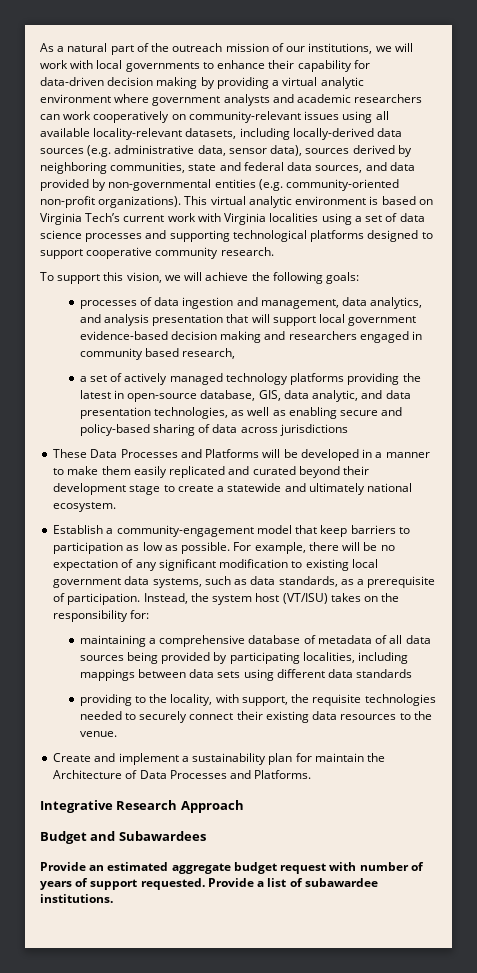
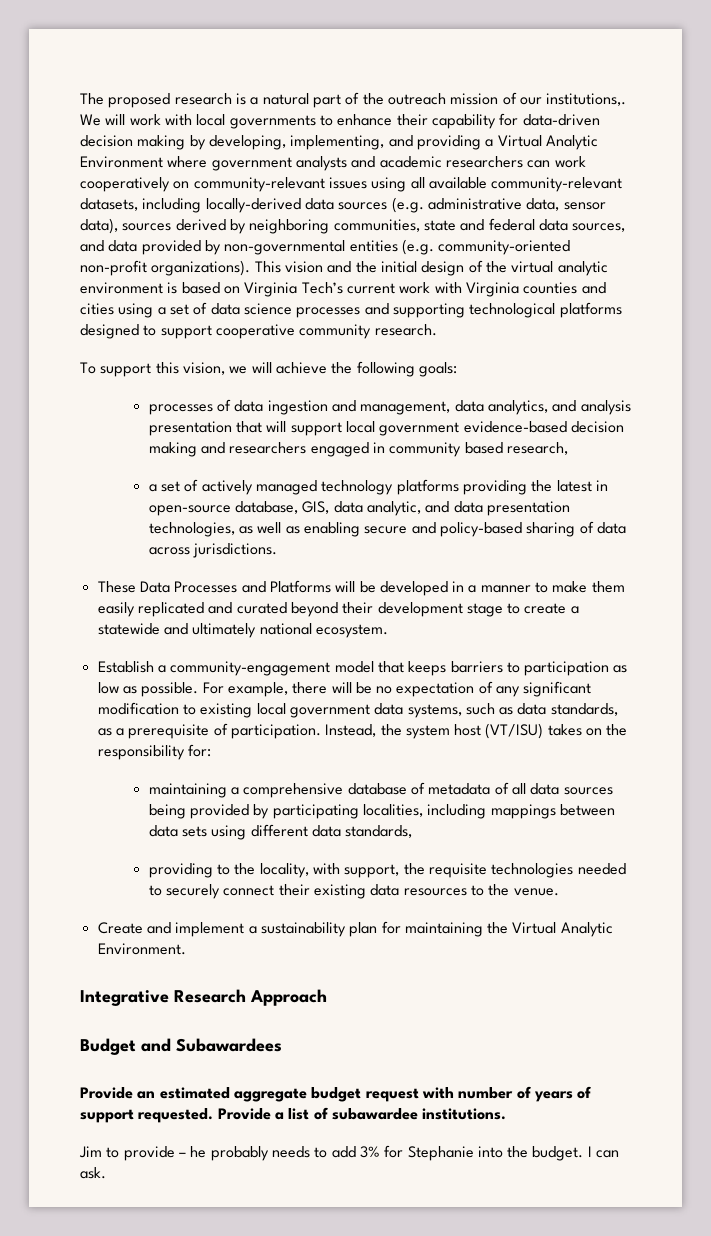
- As a natural part of the outreach mission of our institutions, we will work with local governments to enhance their capability for data-driven decision making by providing a virtual analytic environment where government analysts and academic researchers can work cooperatively on community-relevant issues using all available locality-relevant datasets, including locally-derived data sources (e.g. administrative data, sensor data), sources derived by neighboring communities, state and federal data sources, and data provided by non-governmental entities (e.g. community-oriented non-profit organizations).
+ The proposed research is a natural part of the outreach mission of our institutions,. We will work with local governments to enhance their capability for data-driven decision making by developing, implementing, and providing a Virtual Analytic Environment where government analysts and academic researchers can work cooperatively on community-relevant issues using all available community-relevant datasets, including locally-derived data sources (e.g. administrative data, sensor data), sources derived by neighboring communities, state and federal data sources, and data provided by non-governmental entities (e.g. community-oriented non-profit organizations).
- This virtual analytic environment is based on Virginia Tech’s current work with Virginia localities using a set of data science processes and supporting technological platforms designed to support cooperative community research.
+ This vision and the initial design of the virtual analytic environment is based on Virginia Tech’s current work with Virginia counties and cities using a set of data science processes and supporting technological platforms designed to support cooperative community research.
- a set of actively managed technology platforms providing the latest in open-source database, GIS, data analytic, and data presentation technologies, as well as enabling secure and policy-based sharing of data across jurisdictions
+ a set of actively managed technology platforms providing the latest in open-source database, GIS, data analytic, and data presentation technologies, as well as enabling secure and policy-based sharing of data across jurisdictions.
- Establish a community-engagement model that keep barriers to participation as low as possible.
+ Establish a community-engagement model that keeps barriers to participation as low as possible.
- maintaining a comprehensive database of metadata of all data sources being provided by participating localities, including mappings between data sets using different data standards
+ maintaining a comprehensive database of metadata of all data sources being provided by participating localities, including mappings between data sets using different data standards,
- Create and implement a sustainability plan for maintain the Architecture of Data Processes and Platforms.
+ Create and implement a sustainability plan for maintaining the Virtual Analytic Environment.
+ Jim to provide – he probably needs to add 3% for Stephanie into the budget. I can ask.

